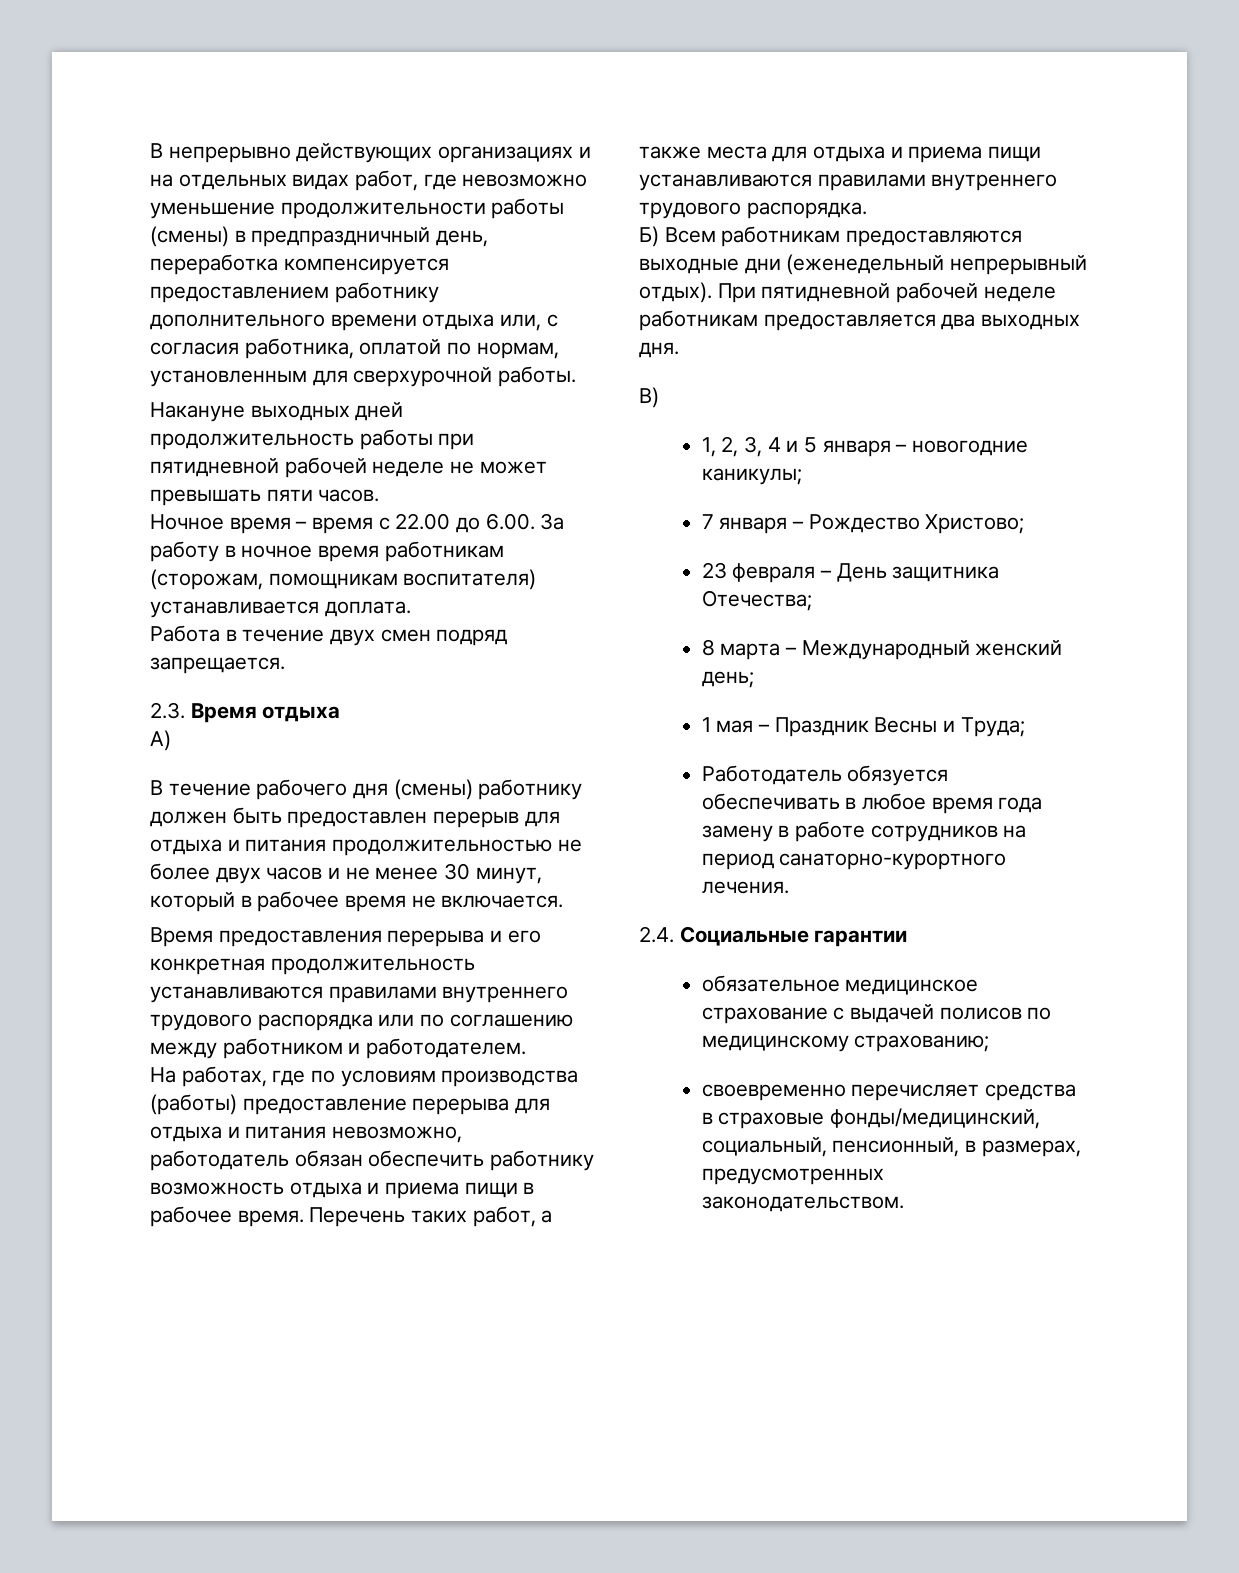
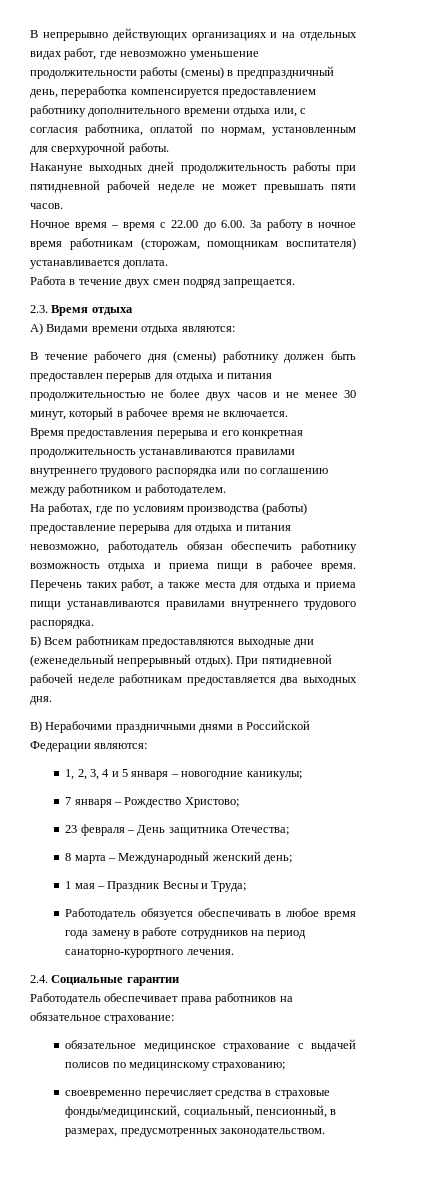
- А)
+ А) Видами времени отдыха являются:
- В)
+ В) Нерабочими праздничными днями в Российской Федерации являются:
+ Работодатель обеспечивает права работников на обязательное страхование:

